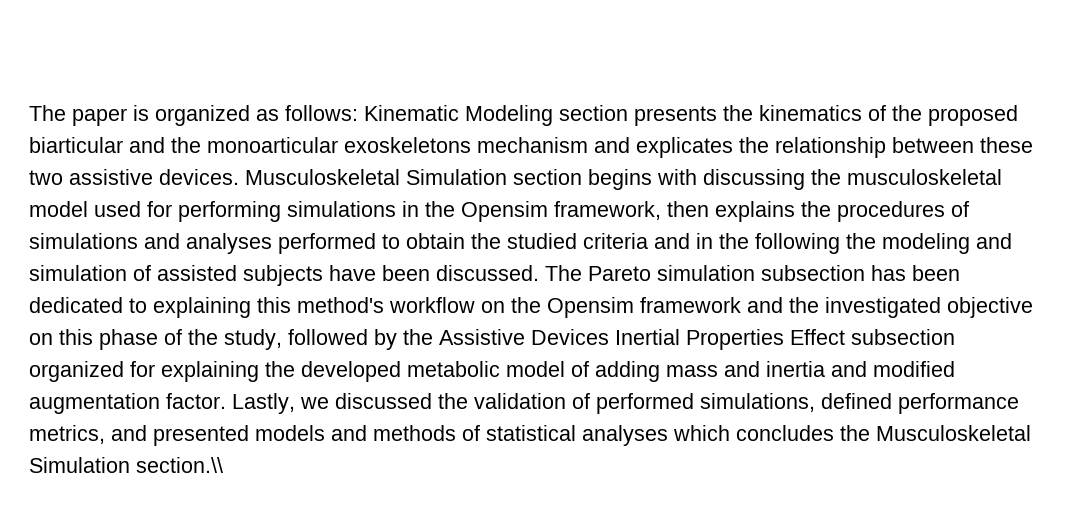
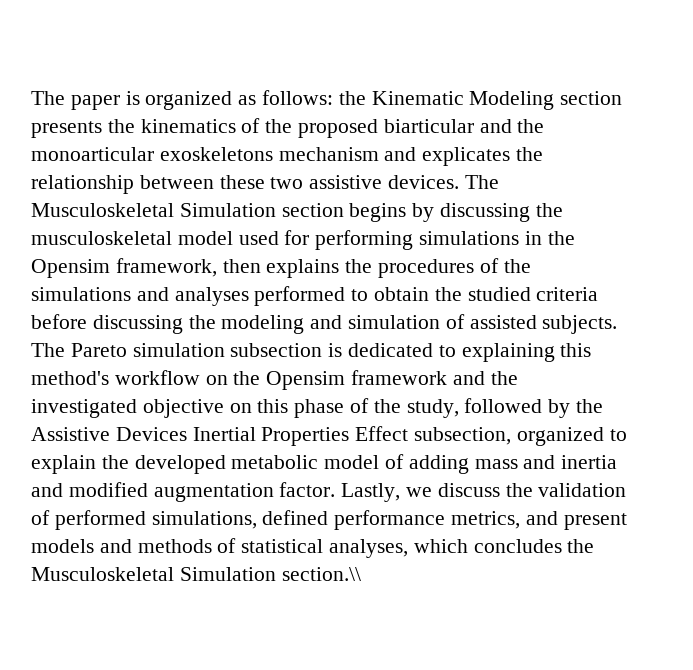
- The paper is organized as follows: Kinematic Modeling section presents the kinematics of the proposed biarticular and the monoarticular exoskeletons mechanism and explicates the relationship between these two assistive devices.
+ The paper is organized as follows: the Kinematic Modeling section presents the kinematics of the proposed biarticular and the monoarticular exoskeletons mechanism and explicates the relationship between these two assistive devices.
- Musculoskeletal Simulation section begins with discussing the musculoskeletal model used for performing simulations in the Opensim framework, then explains the procedures of simulations and analyses performed to obtain the studied criteria and in the following the modeling and simulation of assisted subjects have been discussed.
+ The Musculoskeletal Simulation section begins by discussing the musculoskeletal model used for performing simulations in the Opensim framework, then explains the procedures of the simulations and analyses performed to obtain the studied criteria before discussing the modeling and simulation of assisted subjects.
- The Pareto simulation subsection has been dedicated to explaining this method's workflow on the Opensim framework and the investigated objective on this phase of the study, followed by the Assistive Devices Inertial Properties Effect subsection organized for explaining the developed metabolic model of adding mass and inertia and modified augmentation factor.
+ The Pareto simulation subsection is dedicated to explaining this method's workflow on the Opensim framework and the investigated objective on this phase of the study, followed by the Assistive Devices Inertial Properties Effect subsection, organized to explain the developed metabolic model of adding mass and inertia and modified augmentation factor.
- Lastly, we discussed the validation of performed simulations, defined performance metrics, and presented models and methods of statistical analyses which concludes the Musculoskeletal Simulation section.\\
+ Lastly, we discuss the validation of performed simulations, defined performance metrics, and present models and methods of statistical analyses, which concludes the Musculoskeletal Simulation section.\\

